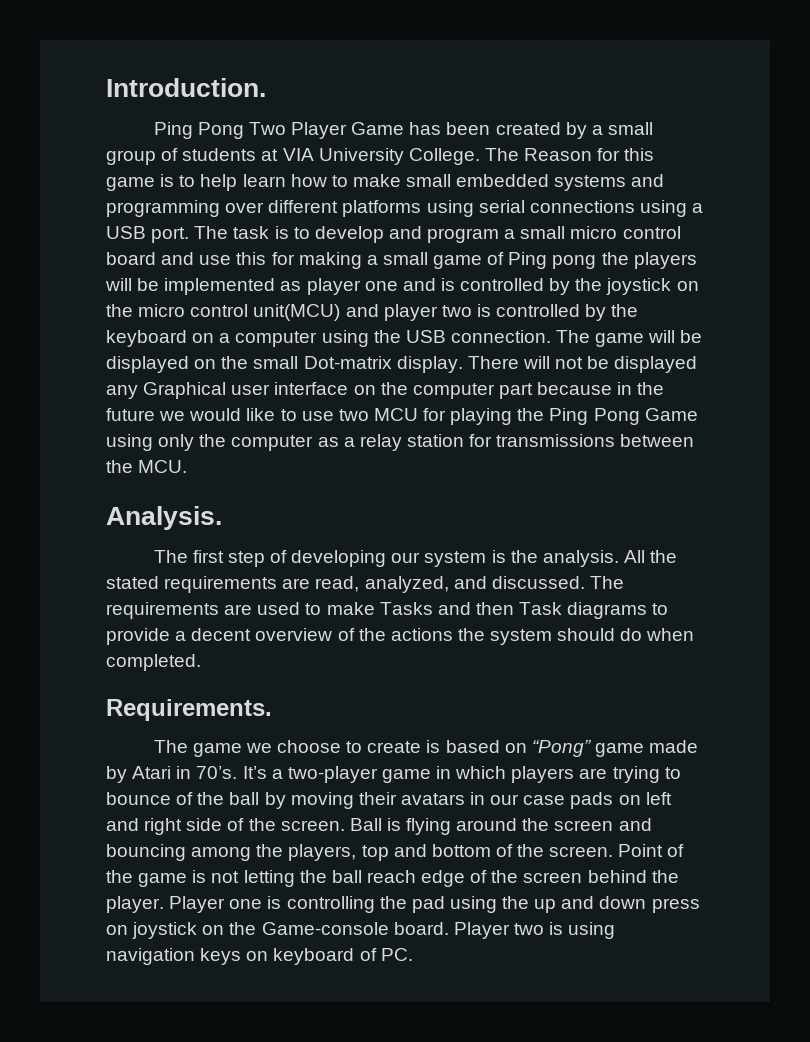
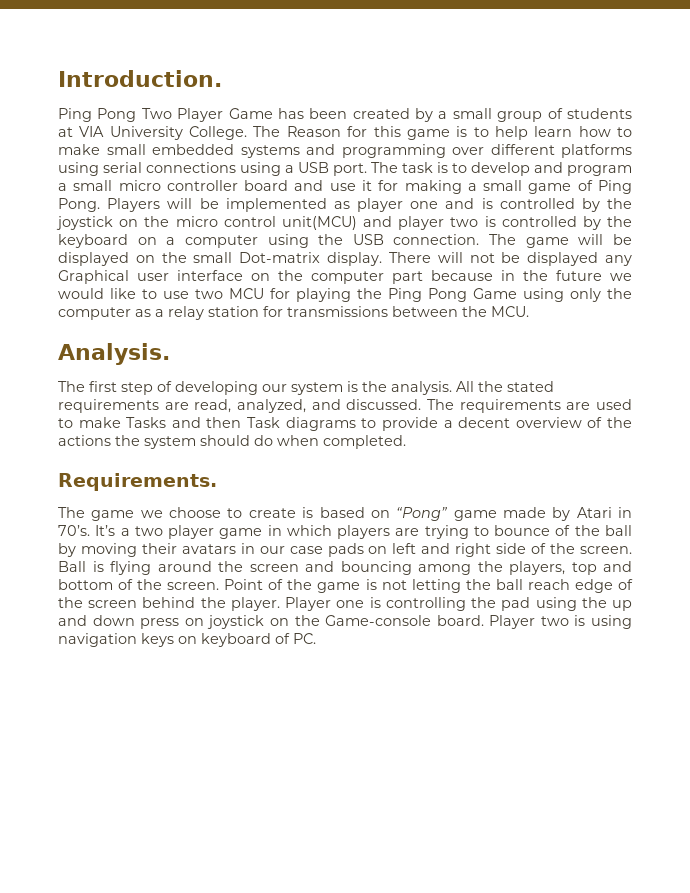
- The task is to develop and program a small micro control board and use this for making a small game of Ping pong the players will be implemented as player one and is controlled by the joystick on the micro control unit(MCU) and player two is controlled by the keyboard on a computer using the USB connection.
+ The task is to develop and program a small micro controller board and use it for making a small game of Ping Pong. Players will be implemented as player one and is controlled by the joystick on the micro control unit(MCU) and player two is controlled by the keyboard on a computer using the USB connection.
- It’s a two-player game in which players are trying to bounce of the ball by moving their avatars in our case pads on left and right side of the screen.
+ It’s a two player game in which players are trying to bounce of the ball by moving their avatars in our case pads on left and right side of the screen.

